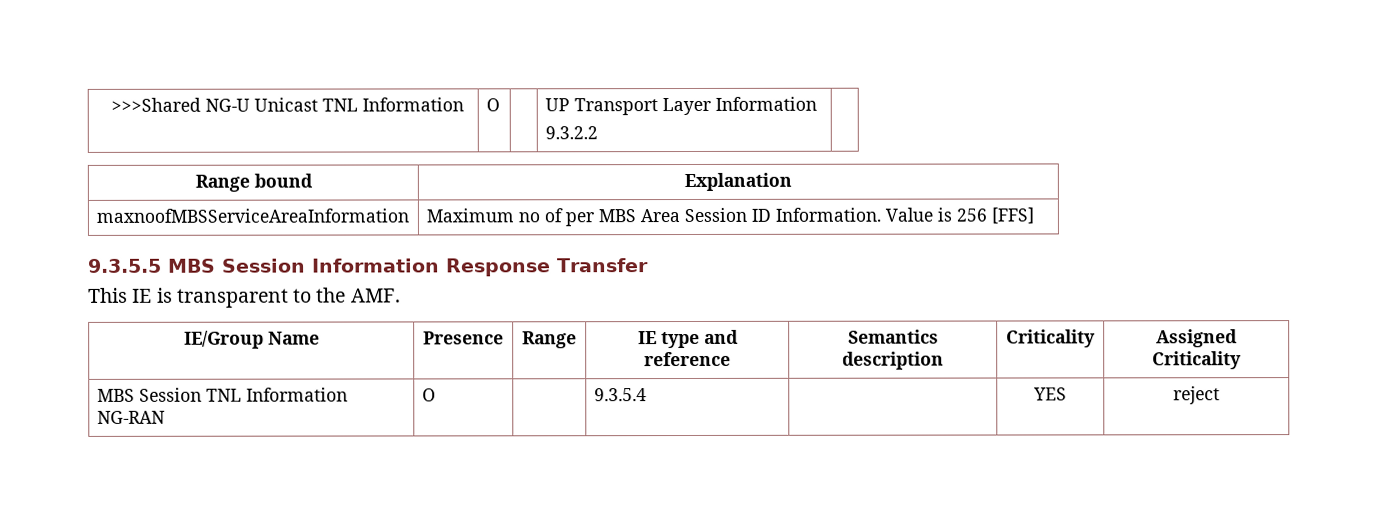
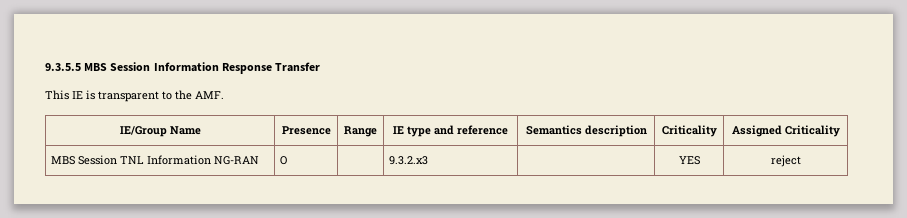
- >>>Shared NG-U Unicast TNL Information | O | | UP Transport Layer Information
- 9.3.2.2 |
- Range bound | Explanation
- maxnoofMBSServiceAreaInformation | Maximum no of per MBS Area Session ID Information. Value is 256 [FFS]
- MBS Session TNL Information NG-RAN | O | | 9.3.5.4 | | YES | reject
+ MBS Session TNL Information NG-RAN | O | | 9.3.2.x3 | | YES | reject

